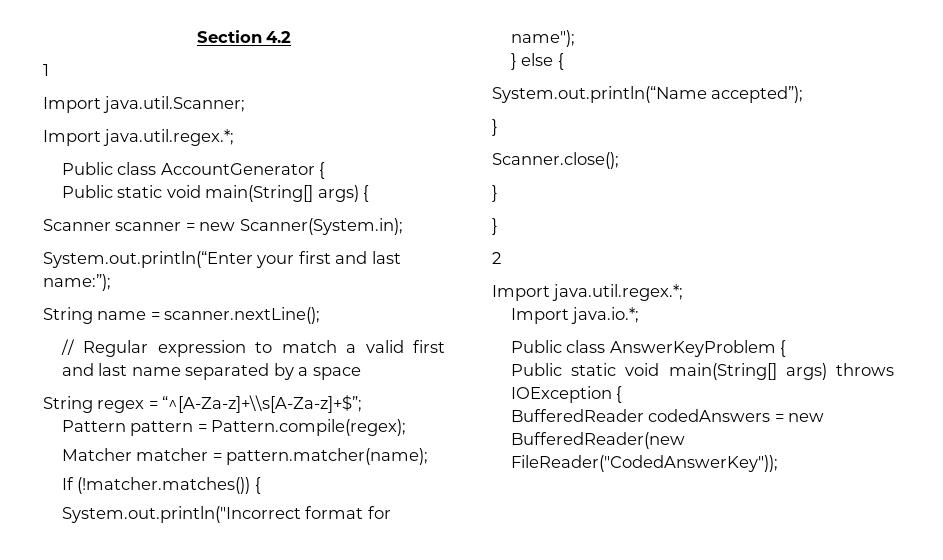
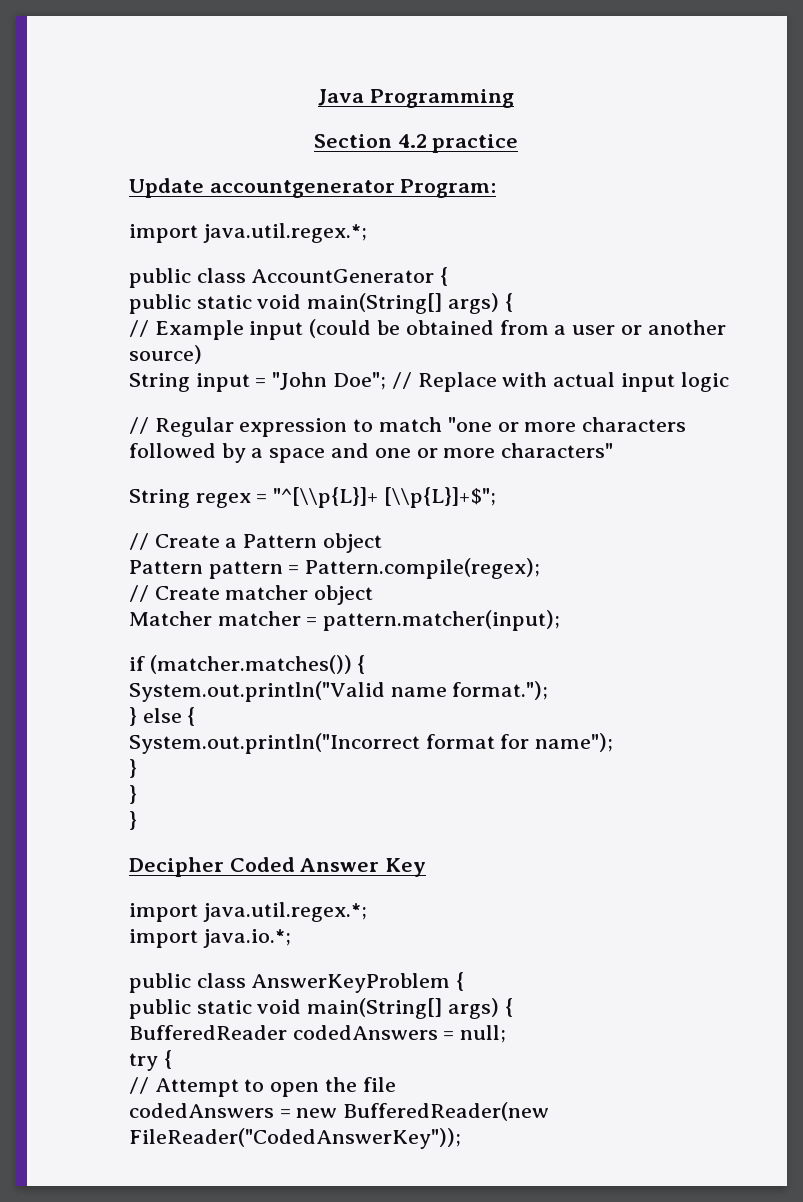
+ Java Programming
- Section 4.2
- 1
- Import java.util.Scanner;
- Import java.util.regex.*;
- Public class AccountGenerator {
- Public static void main(String[] args) {
- Scanner scanner = new Scanner(System.in);
- System.out.println(“Enter your first and last name:”);
- String name = scanner.nextLine();
+ Section 4.2 practice
+ Update accountgenerator Program:
+ import java.util.regex.*;
+ public class AccountGenerator {
+ public static void main(String[] args) {
+ // Example input (could be obtained from a user or another source)
+ String input = "John Doe"; // Replace with actual input logic
- // Regular expression to match a valid first and last name separated by a space
- String regex = “^[A-Za-z]+\\s[A-Za-z]+$”;
+ // Regular expression to match "one or more characters followed by a space and one or more characters"
+ String regex = "^[\\p{L}]+ [\\p{L}]+$";
+ // Create a Pattern object
+ // Create matcher object
- Matcher matcher = pattern.matcher(name);
- If (!matcher.matches()) {
+ Matcher matcher = pattern.matcher(input);
+ if (matcher.matches()) {
+ System.out.println("Valid name format.");
+ } else {
  System.out.println("Incorrect format for name");
- } else {
- System.out.println(“Name accepted”);
- }
- Scanner.close();
  }
  }
- 2
- Import java.util.regex.*;
- Import java.io.*;
+ }
+ Decipher Coded Answer Key
+ import java.util.regex.*;
+ import java.io.*;
- Public class AnswerKeyProblem {
- Public static void main(String[] args) throws IOException {
+ public class AnswerKeyProblem {
+ public static void main(String[] args) {
- BufferedReader codedAnswers = new BufferedReader(new FileReader("CodedAnswerKey"));
+ BufferedReader codedAnswers = null;
+ try {
+ // Attempt to open the file
+ codedAnswers = new BufferedReader(new FileReader("CodedAnswerKey"));

